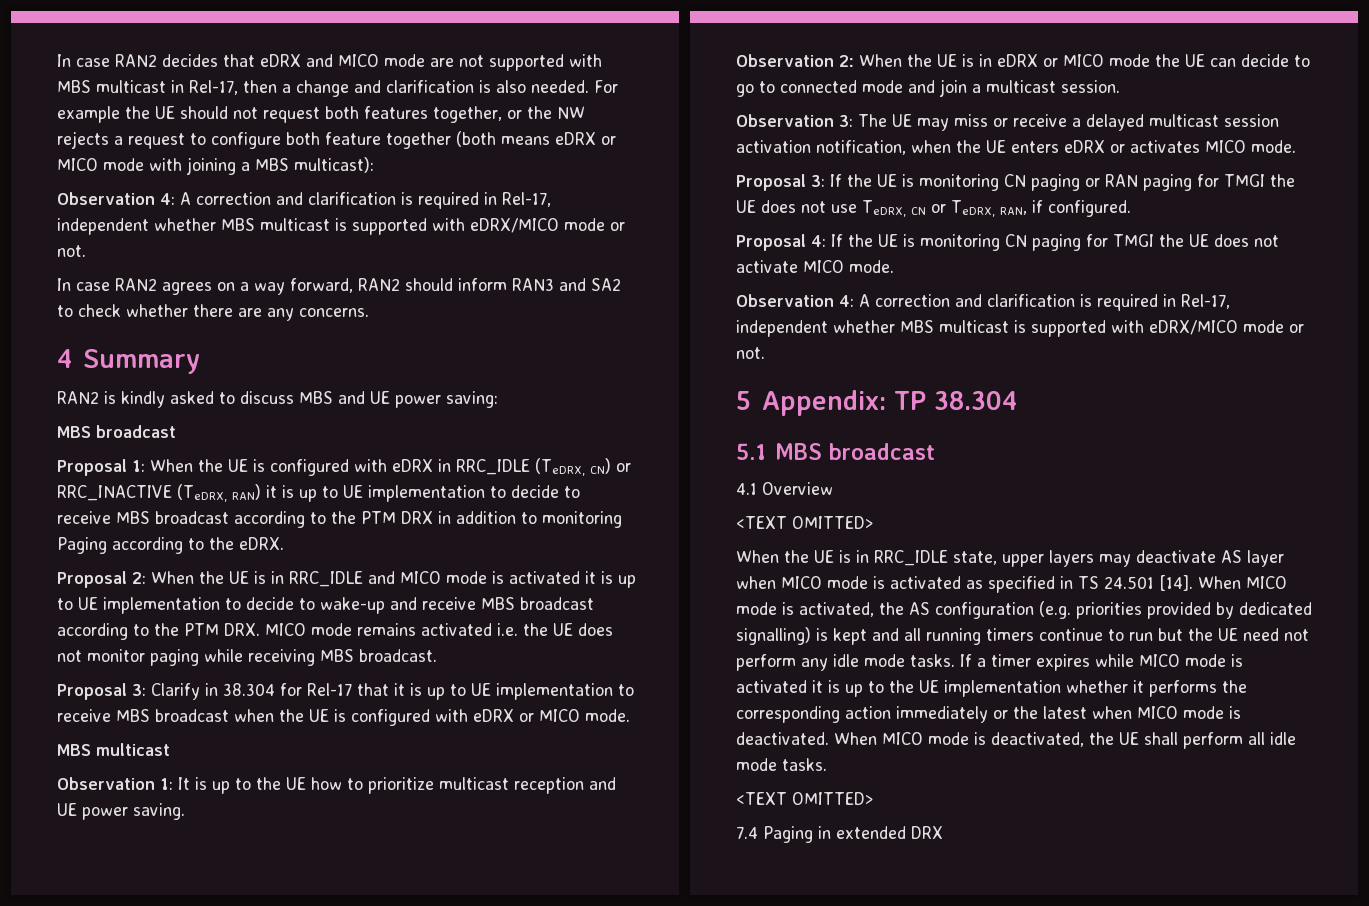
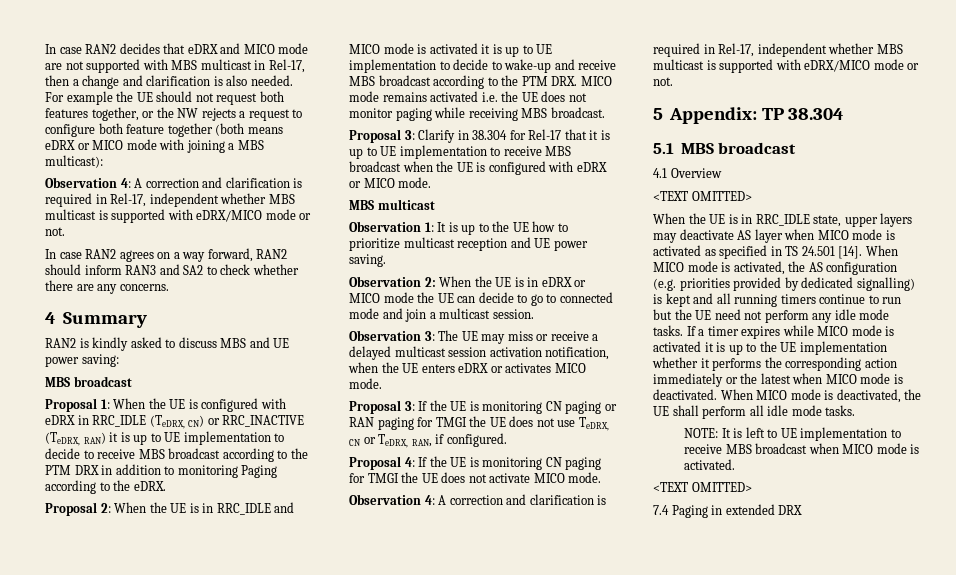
+ NOTE: It is left to UE implementation to receive MBS broadcast when MICO mode is activated.

